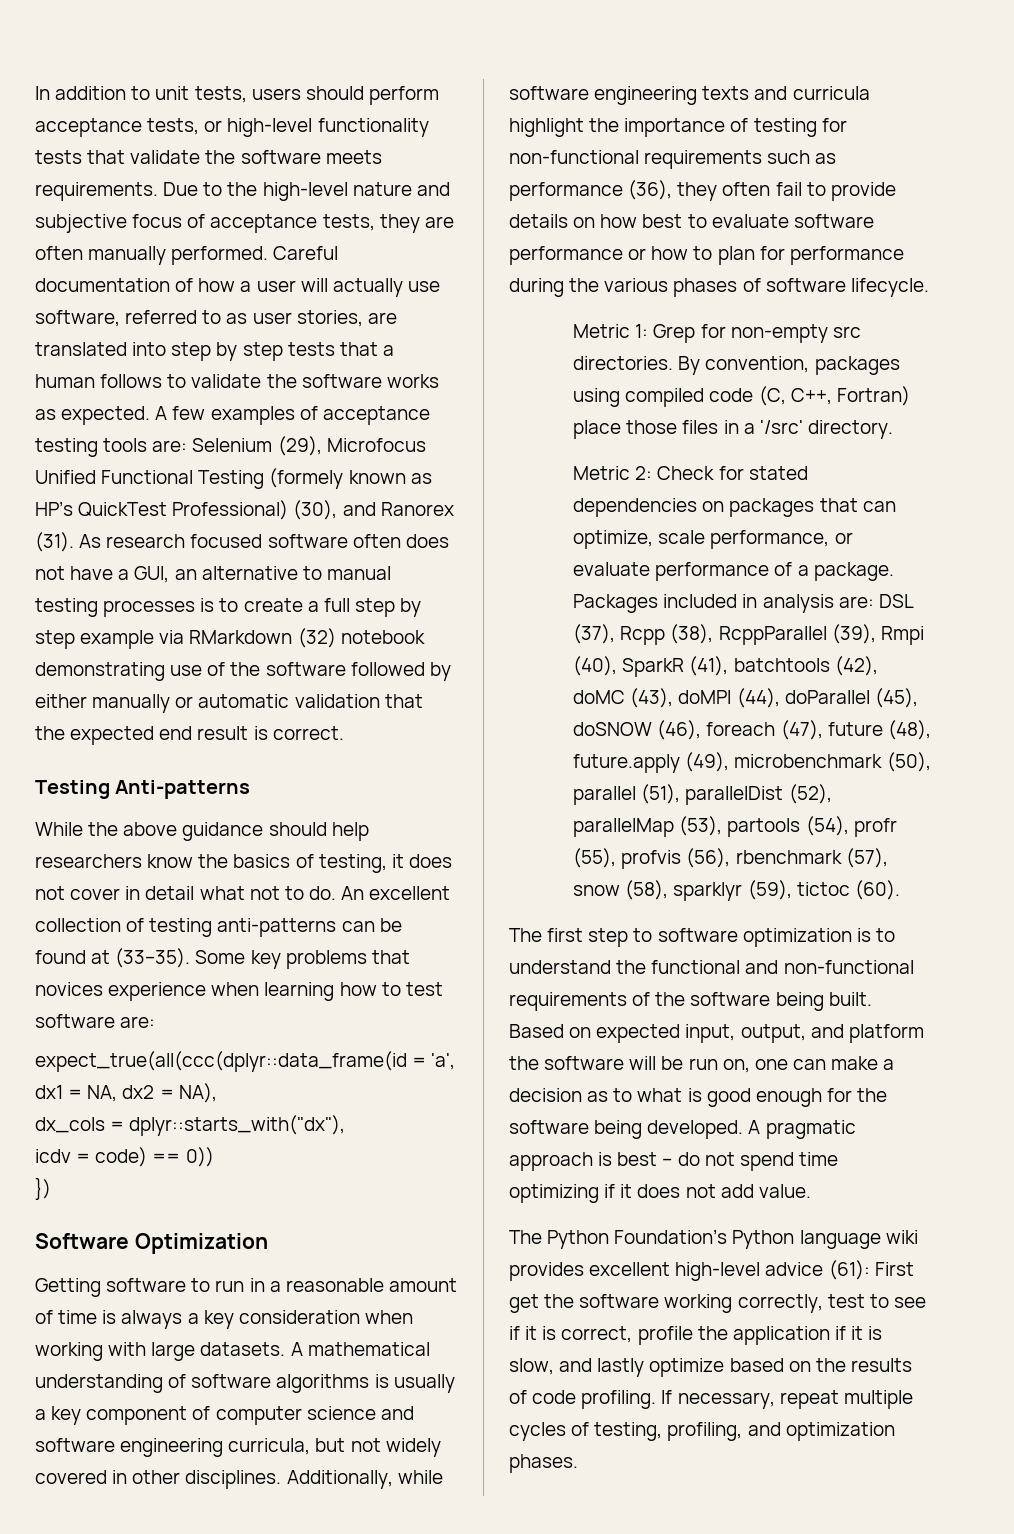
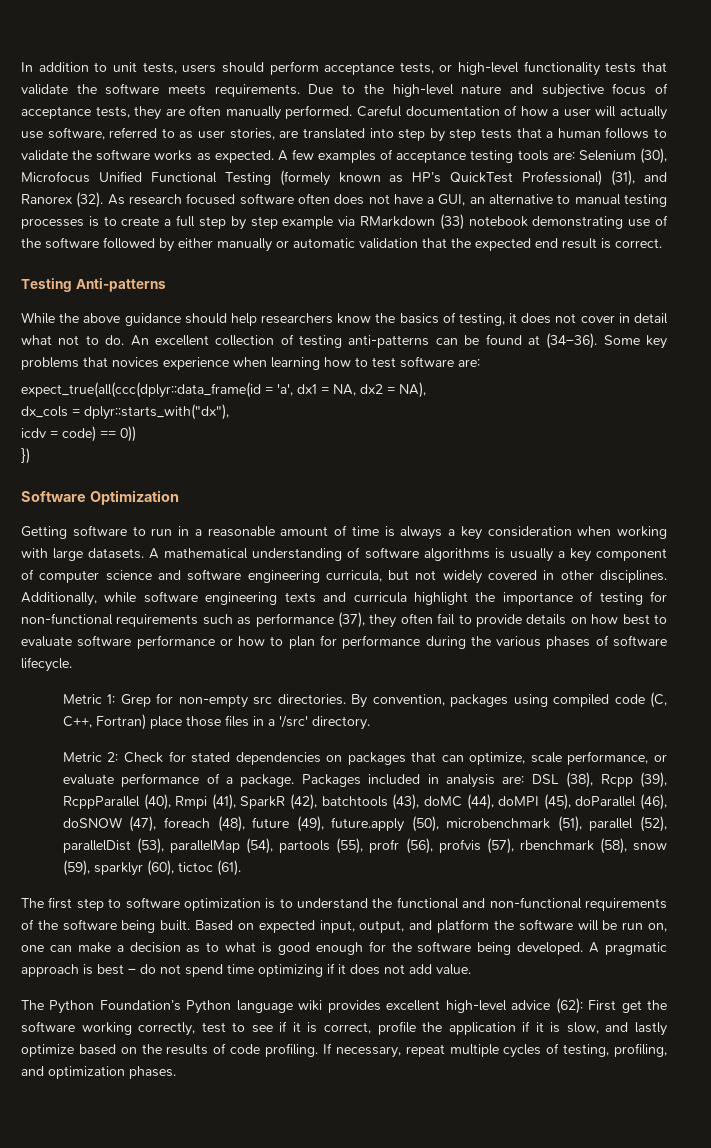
- A few examples of acceptance testing tools are: Selenium (29), Microfocus Unified Functional Testing (formely known as HP’s QuickTest Professional) (30), and Ranorex (31).
+ A few examples of acceptance testing tools are: Selenium (30), Microfocus Unified Functional Testing (formely known as HP’s QuickTest Professional) (31), and Ranorex (32).
- As research focused software often does not have a GUI, an alternative to manual testing processes is to create a full step by step example via RMarkdown (32) notebook demonstrating use of the software followed by either manually or automatic validation that the expected end result is correct.
+ As research focused software often does not have a GUI, an alternative to manual testing processes is to create a full step by step example via RMarkdown (33) notebook demonstrating use of the software followed by either manually or automatic validation that the expected end result is correct.
- An excellent collection of testing anti-patterns can be found at (33–35).
+ An excellent collection of testing anti-patterns can be found at (34–36).
- Additionally, while software engineering texts and curricula highlight the importance of testing for non-functional requirements such as performance (36), they often fail to provide details on how best to evaluate software performance or how to plan for performance during the various phases of software lifecycle.
+ Additionally, while software engineering texts and curricula highlight the importance of testing for non-functional requirements such as performance (37), they often fail to provide details on how best to evaluate software performance or how to plan for performance during the various phases of software lifecycle.
- Packages included in analysis are: DSL (37), Rcpp (38), RcppParallel (39), Rmpi (40), SparkR (41), batchtools (42), doMC (43), doMPI (44), doParallel (45), doSNOW (46), foreach (47), future (48), future.apply (49), microbenchmark (50), parallel (51), parallelDist (52), parallelMap (53), partools (54), profr (55), profvis (56), rbenchmark (57), snow (58), sparklyr (59), tictoc (60).
+ Packages included in analysis are: DSL (38), Rcpp (39), RcppParallel (40), Rmpi (41), SparkR (42), batchtools (43), doMC (44), doMPI (45), doParallel (46), doSNOW (47), foreach (48), future (49), future.apply (50), microbenchmark (51), parallel (52), parallelDist (53), parallelMap (54), partools (55), profr (56), profvis (57), rbenchmark (58), snow (59), sparklyr (60), tictoc (61).
- The Python Foundation’s Python language wiki provides excellent high-level advice (61): First get the software working correctly, test to see if it is correct, profile the application if it is slow, and lastly optimize based on the results of code profiling.
+ The Python Foundation’s Python language wiki provides excellent high-level advice (62): First get the software working correctly, test to see if it is correct, profile the application if it is slow, and lastly optimize based on the results of code profiling.

